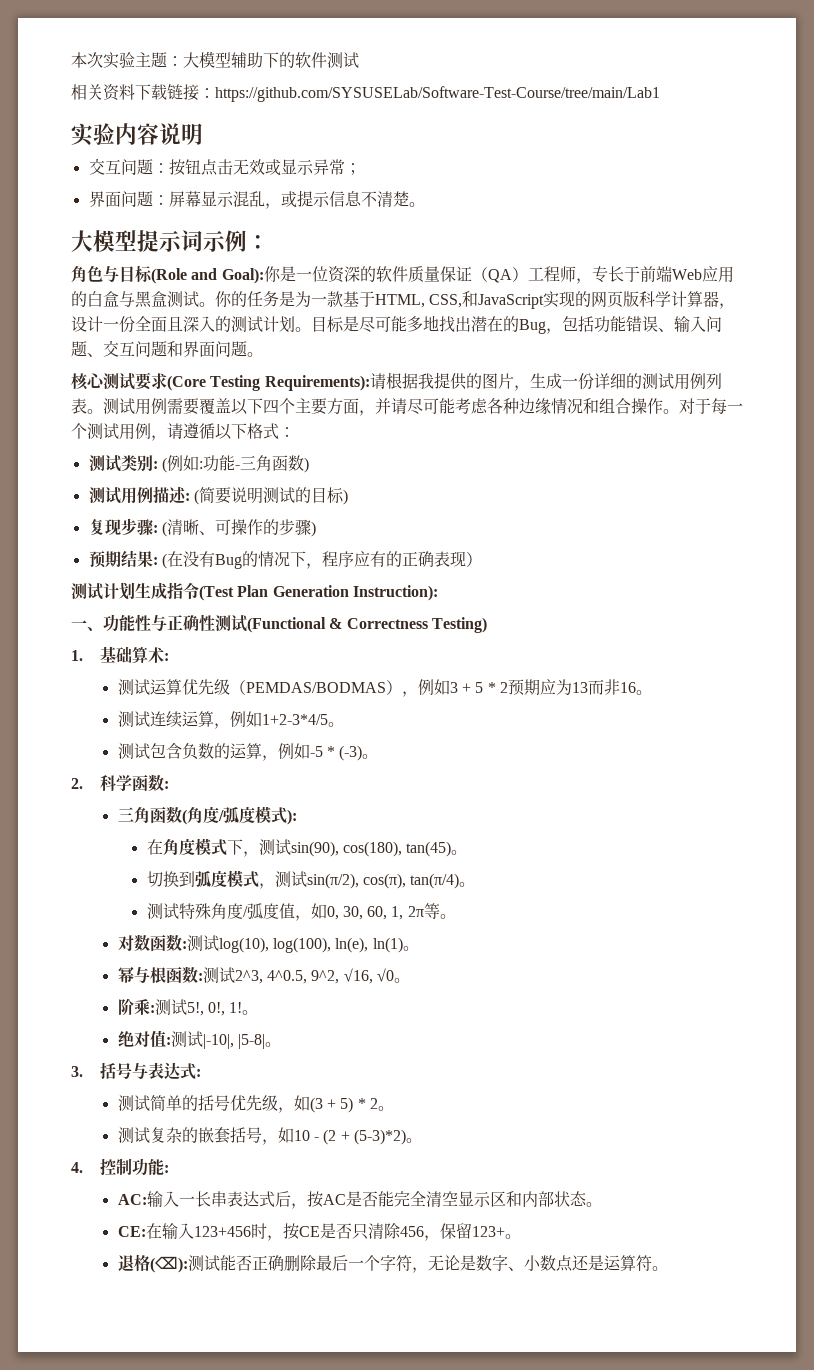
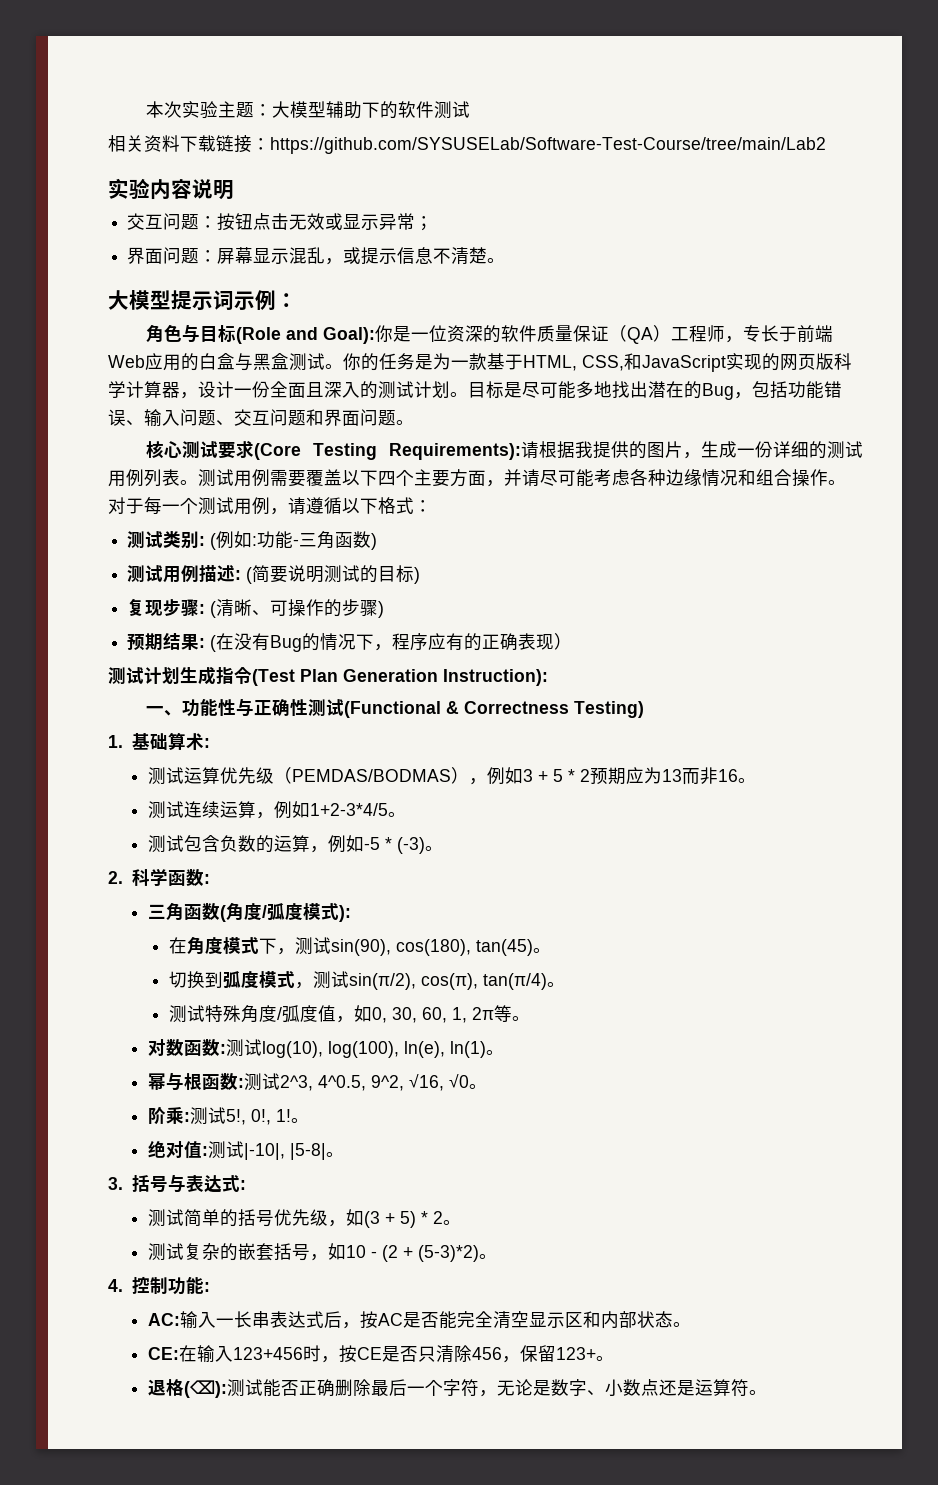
- 相关资料下载链接：https://github.com/SYSUSELab/Software-Test-Course/tree/main/Lab1
+ 相关资料下载链接：https://github.com/SYSUSELab/Software-Test-Course/tree/main/Lab2

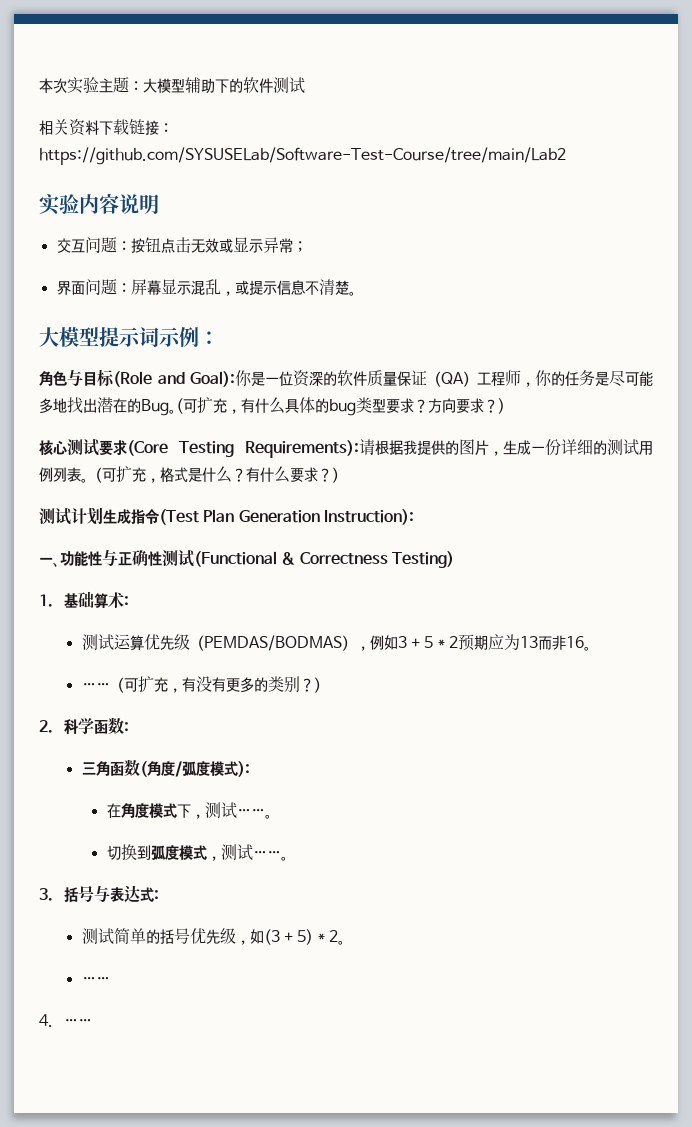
- 角色与目标(Role and Goal):你是一位资深的软件质量保证（QA）工程师，专长于前端Web应用的白盒与黑盒测试。你的任务是为一款基于HTML, CSS,和JavaScript实现的网页版科学计算器，设计一份全面且深入的测试计划。目标是尽可能多地找出潜在的Bug，包括功能错误、输入问题、交互问题和界面问题。
+ 角色与目标(Role and Goal):你是一位资深的软件质量保证（QA）工程师，你的任务是尽可能多地找出潜在的Bug。(可扩充，有什么具体的bug类型要求？方向要求？)
- 测试用例需要覆盖以下四个主要方面，并请尽可能考虑各种边缘情况和组合操作。对于每一个测试用例，请遵循以下格式：
- 测试类别: (例如:功能-三角函数)
- 测试用例描述: (简要说明测试的目标)
- 复现步骤: (清晰、可操作的步骤)
- 预期结果: (在没有Bug的情况下，程序应有的正确表现）
+ （可扩充，格式是什么？有什么要求？）
- 测试连续运算，例如1+2-3*4/5。
- 测试包含负数的运算，例如-5 * (-3)。
+ ……（可扩充，有没有更多的类别？）
- 在角度模式下，测试sin(90), cos(180), tan(45)。
+ 在角度模式下，测试……。
- 切换到弧度模式，测试sin(π/2), cos(π), tan(π/4)。
- 测试特殊角度/弧度值，如0, 30, 60, 1, 2π等。
- 对数函数:测试log(10), log(100), ln(e), ln(1)。
- 幂与根函数:测试2^3, 4^0.5, 9^2, √16, √0。
- 阶乘:测试5!, 0!, 1!。
- 绝对值:测试|-10|, |5-8|。
+ 切换到弧度模式，测试……。
  测试简单的括号优先级，如(3 + 5) * 2。
- 测试复杂的嵌套括号，如10 - (2 + (5-3)*2)。
- 4.控制功能:
- AC:输入一长串表达式后，按AC是否能完全清空显示区和内部状态。
- CE:在输入123+456时，按CE是否只清除456，保留123+。
- 退格(⌫):测试能否正确删除最后一个字符，无论是数字、小数点还是运算符。
+ ……
+ 4. ……

